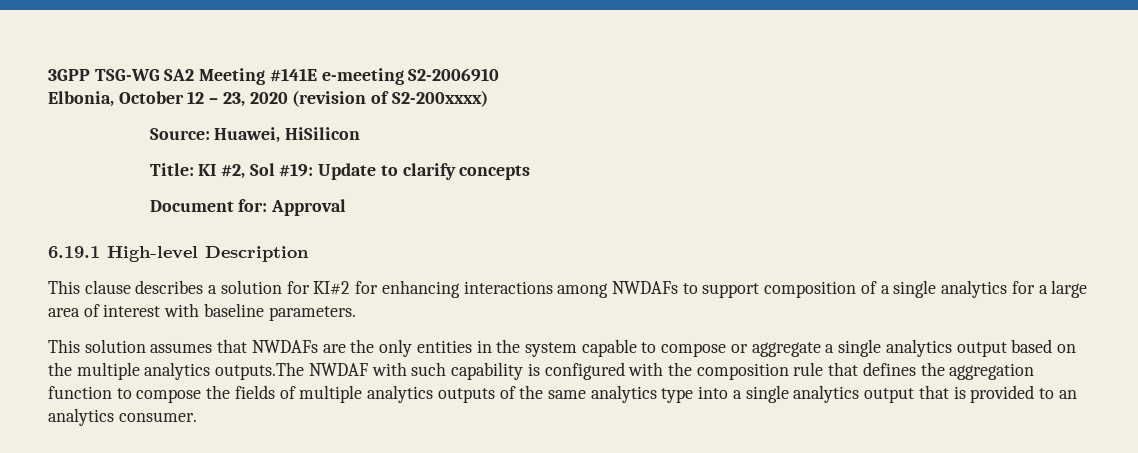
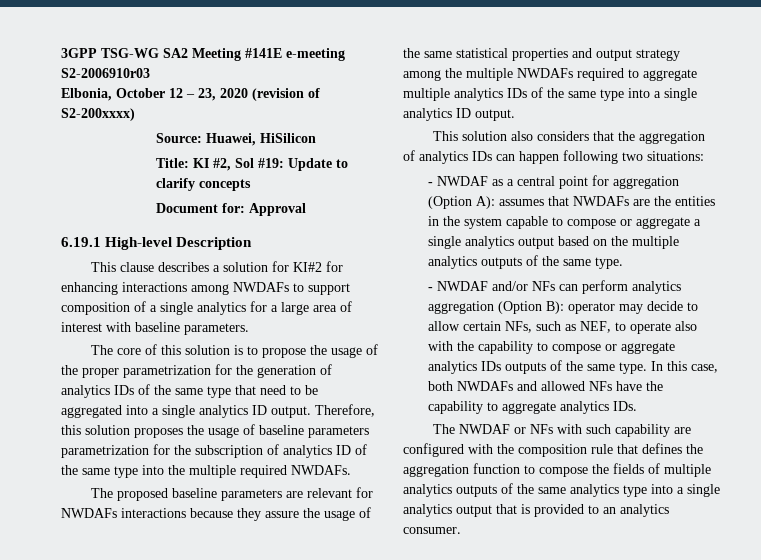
- 3GPP TSG-WG SA2 Meeting #141E e-meeting S2-2006910
+ 3GPP TSG-WG SA2 Meeting #141E e-meeting S2-2006910r03
- This solution assumes that NWDAFs are the only entities in the system capable to compose or aggregate a single analytics output based on the multiple analytics outputs.The NWDAF with such capability is configured with the composition rule that defines the aggregation function to compose the fields of multiple analytics outputs of the same analytics type into a single analytics output that is provided to an analytics consumer.
+ The core of this solution is to propose the usage of the proper parametrization for the generation of analytics IDs of the same type that need to be aggregated into a single analytics ID output. Therefore, this solution proposes the usage of baseline parameters parametrization for the subscription of analytics ID of the same type into the multiple required NWDAFs.
+ The proposed baseline parameters are relevant for NWDAFs interactions because they assure the usage of the same statistical properties and output strategy among the multiple NWDAFs required to aggregate multiple analytics IDs of the same type into a single analytics ID output.
+ This solution also considers that the aggregation of analytics IDs can happen following two situations:
+ - NWDAF as a central point for aggregation (Option A): assumes that NWDAFs are the entities in the system capable to compose or aggregate a single analytics output based on the multiple analytics outputs of the same type.
+ - NWDAF and/or NFs can perform analytics aggregation (Option B): operator may decide to allow certain NFs, such as NEF, to operate also with the capability to compose or aggregate analytics IDs outputs of the same type. In this case, both NWDAFs and allowed NFs have the capability to aggregate analytics IDs.
+ The NWDAF or NFs with such capability are configured with the composition rule that defines the aggregation function to compose the fields of multiple analytics outputs of the same analytics type into a single analytics output that is provided to an analytics consumer.

